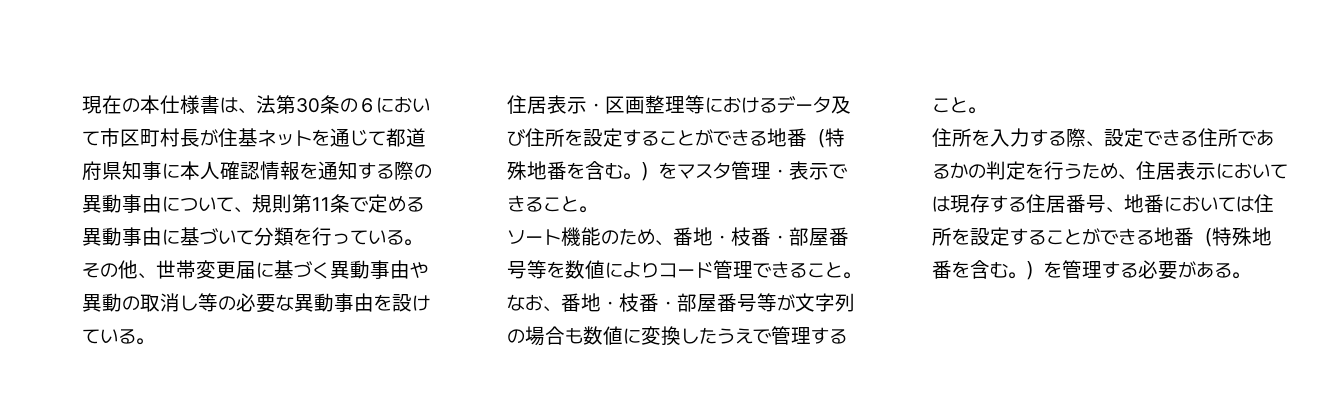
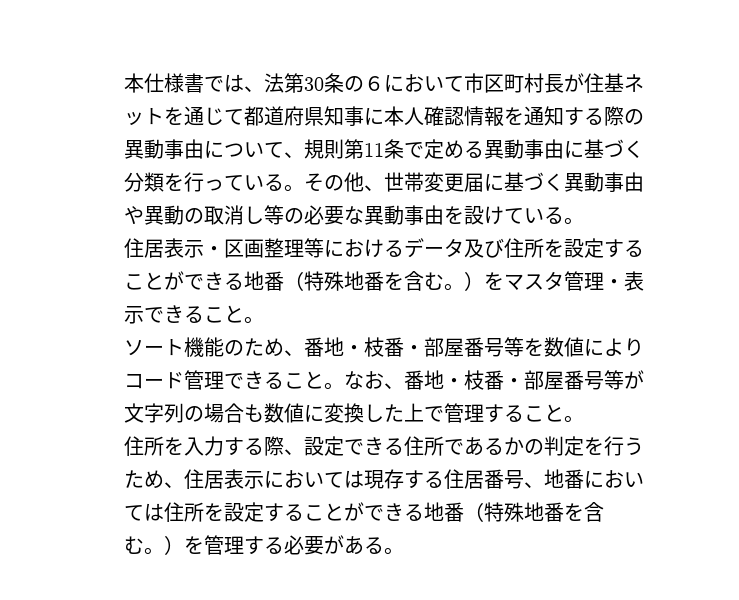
- 現在の本仕様書は、法第30条の６において市区町村長が住基ネットを通じて都道府県知事に本人確認情報を通知する際の異動事由について、規則第11条で定める異動事由に基づいて分類を行っている。
+ 本仕様書では、法第30条の６において市区町村長が住基ネットを通じて都道府県知事に本人確認情報を通知する際の異動事由について、規則第11条で定める異動事由に基づく分類を行っている。
- なお、番地・枝番・部屋番号等が文字列の場合も数値に変換したうえで管理すること。
+ なお、番地・枝番・部屋番号等が文字列の場合も数値に変換した上で管理すること。

